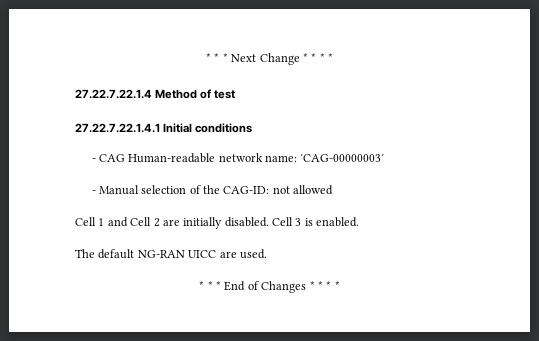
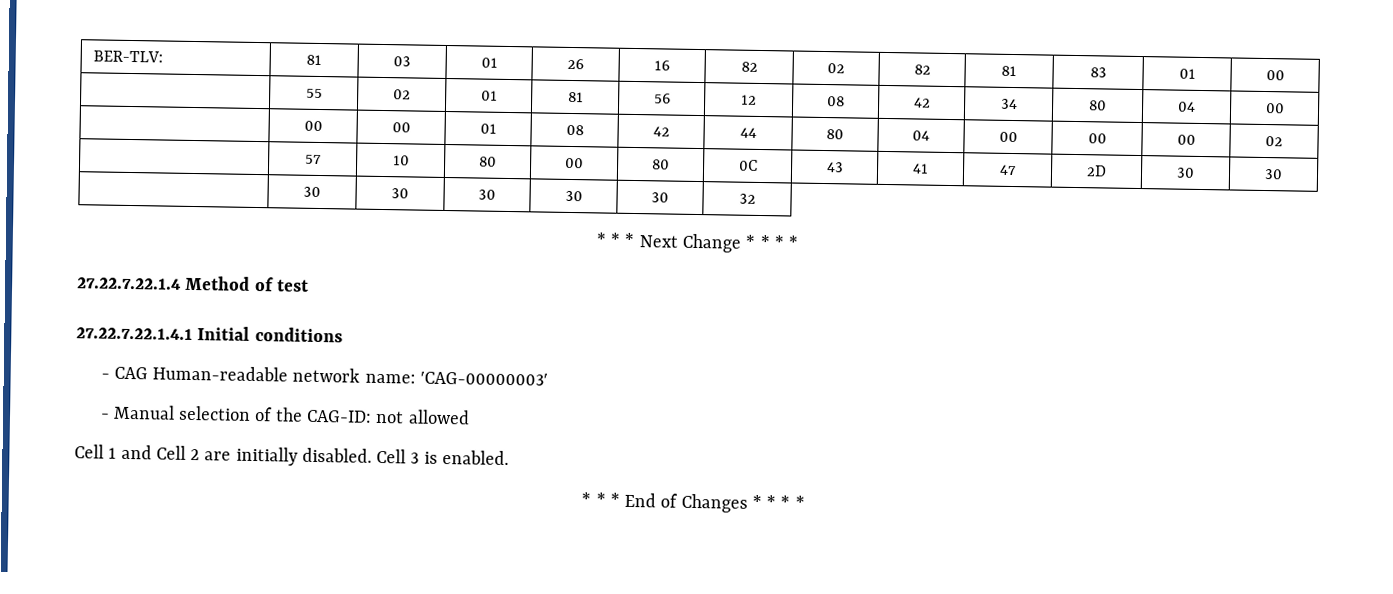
+ BER-TLV: | 81 | 03 | 01 | 26 | 16 | 82 | 02 | 82 | 81 | 83 | 01 | 00
+ | 55 | 02 | 01 | 81 | 56 | 12 | 08 | 42 | 34 | 80 | 04 | 00
+ | 00 | 00 | 01 | 08 | 42 | 44 | 80 | 04 | 00 | 00 | 00 | 02
+ | 57 | 10 | 80 | 00 | 80 | 0C | 43 | 41 | 47 | 2D | 30 | 30
+ | 30 | 30 | 30 | 30 | 30 | 32
- The default NG-RAN UICC are used.

